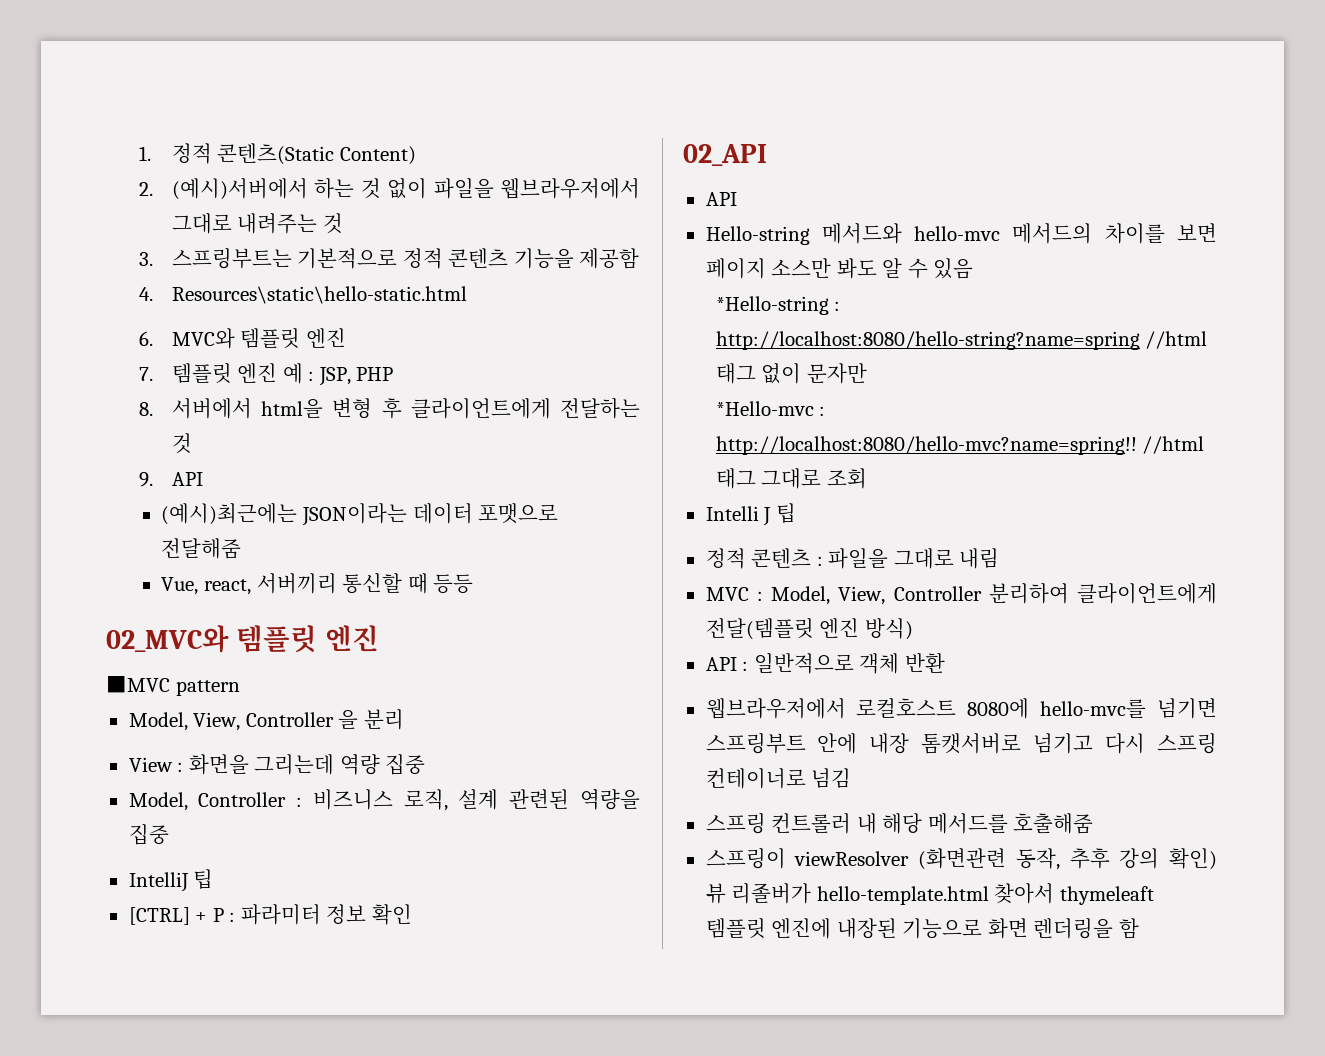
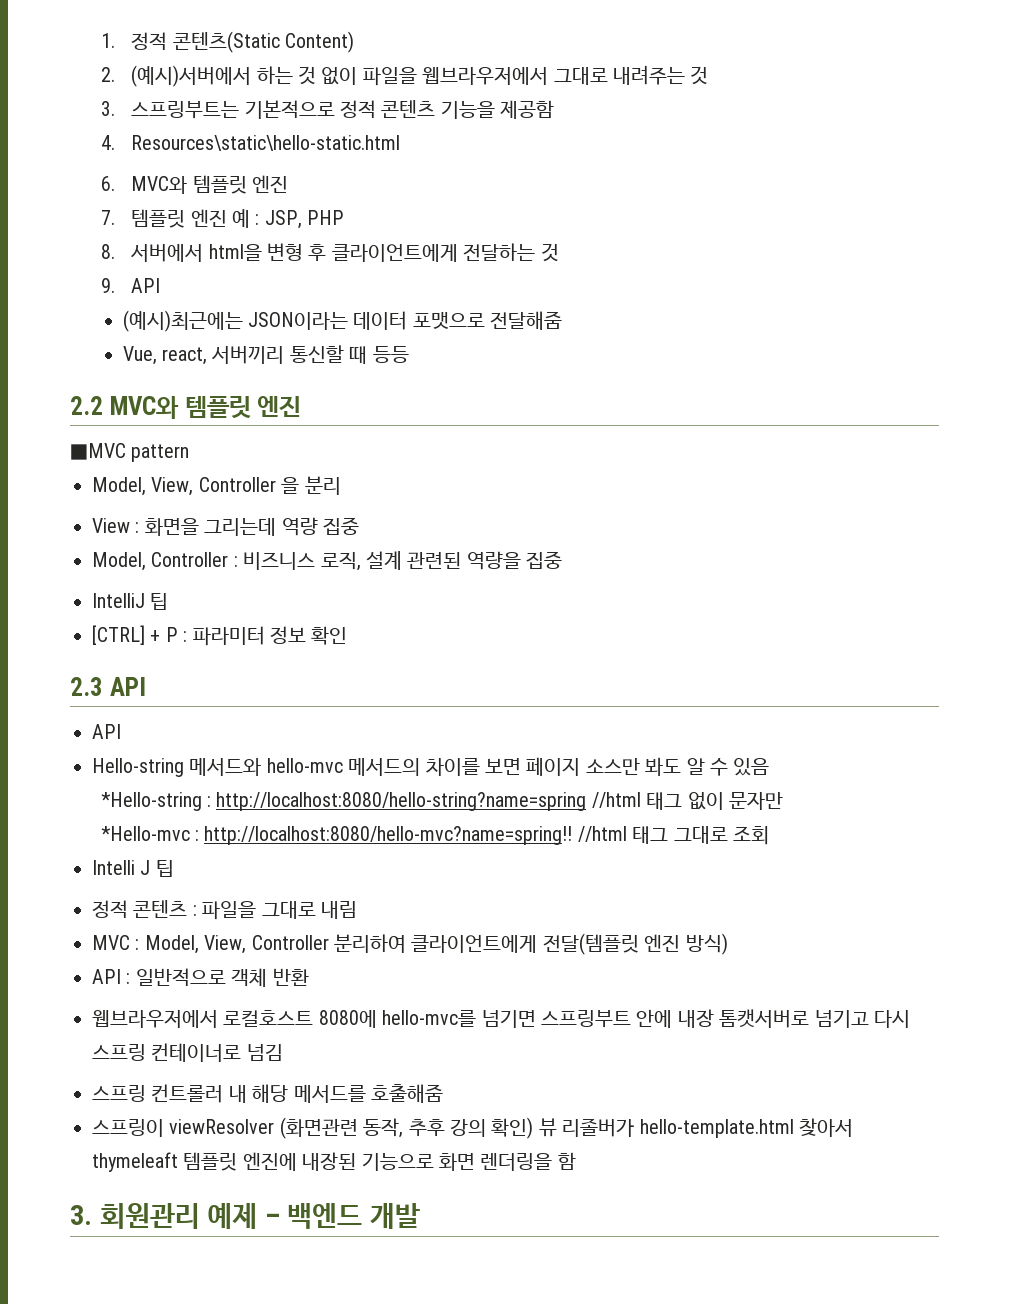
- 02_MVC와 템플릿 엔진
+ 2.2 MVC와 템플릿 엔진
- 02_API
+ 2.3 API
+ 3. 회원관리 예제 – 백엔드 개발

